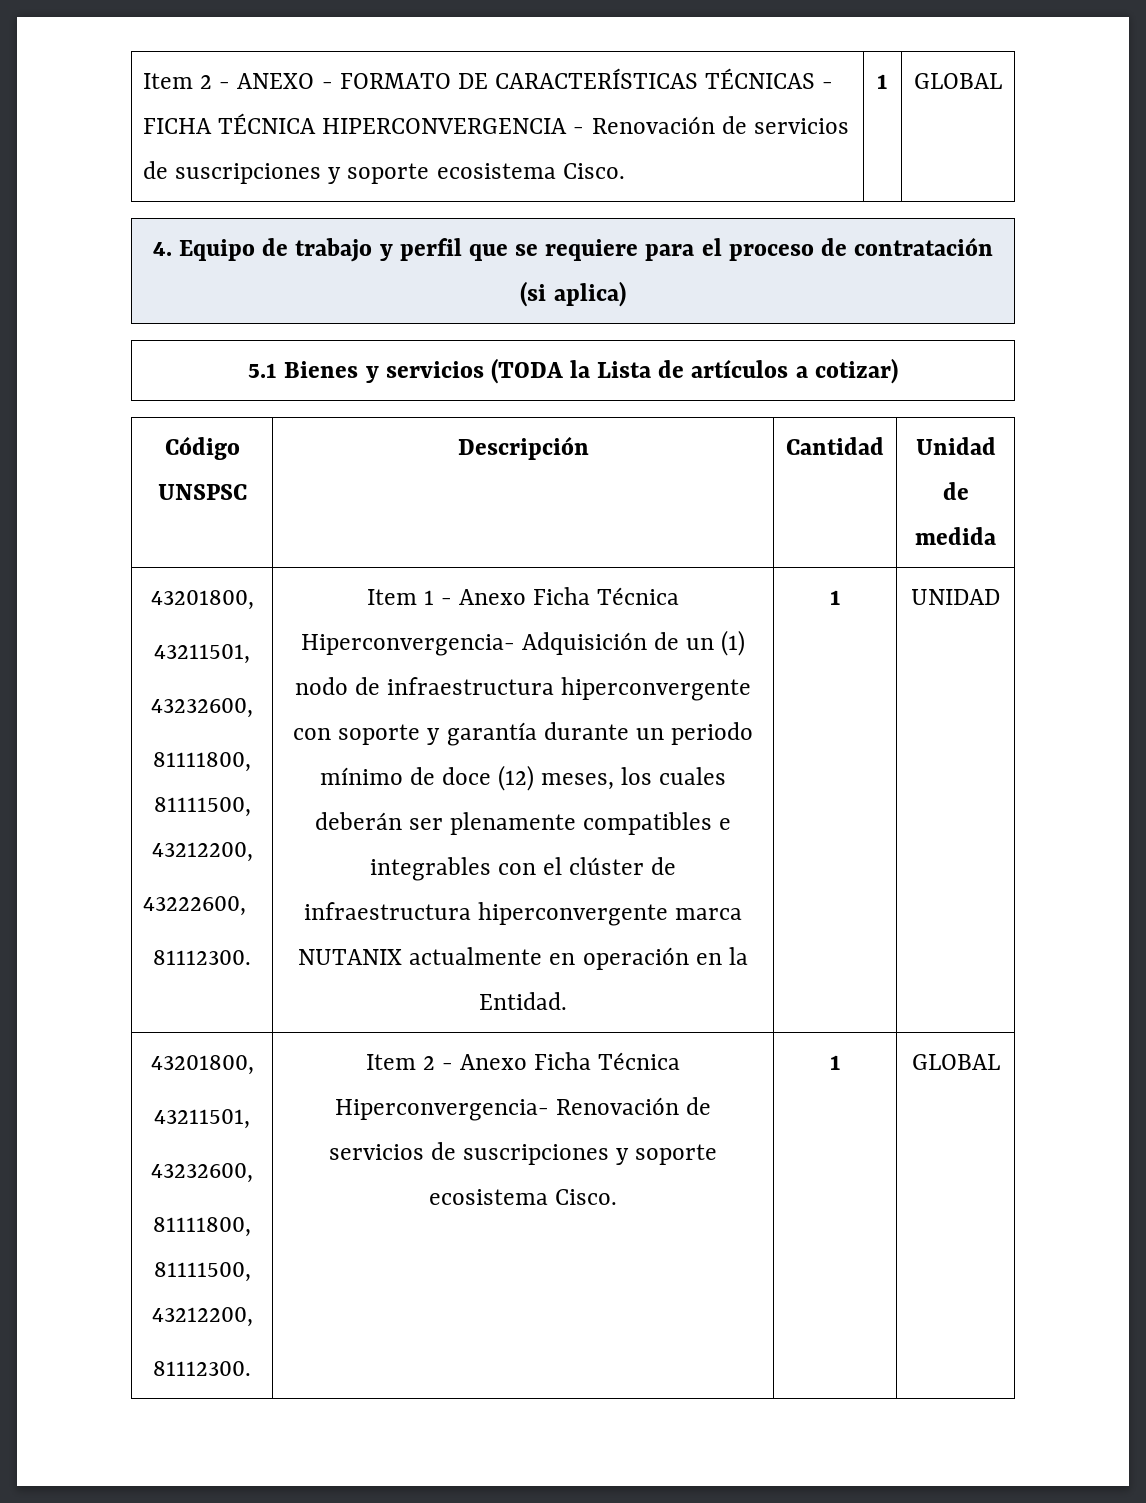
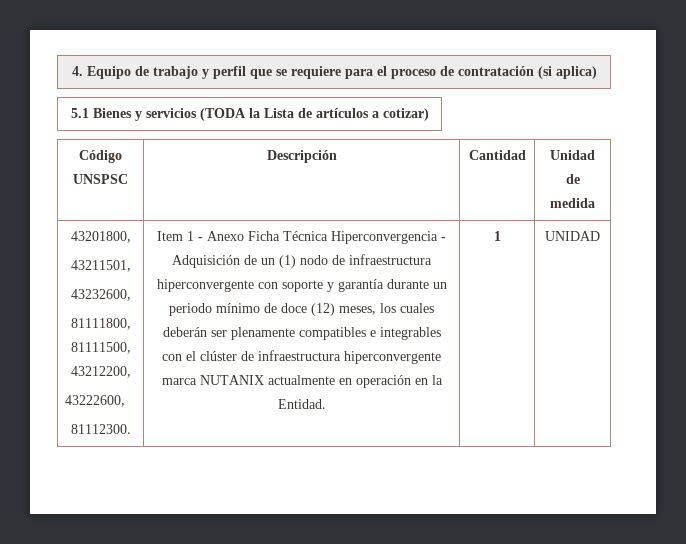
- Item 2 - ANEXO - FORMATO DE CARACTERÍSTICAS TÉCNICAS - FICHA TÉCNICA HIPERCONVERGENCIA - Renovación de servicios de suscripciones y soporte ecosistema Cisco. | 1 | GLOBAL
- Item 1 - Anexo Ficha Técnica Hiperconvergencia- Adquisición de un (1) nodo de infraestructura hiperconvergente con soporte y garantía durante un periodo mínimo de doce (12) meses, los cuales deberán ser plenamente compatibles e integrables con el clúster de infraestructura hiperconvergente marca NUTANIX actualmente en operación en la Entidad.
+ Item 1 - Anexo Ficha Técnica Hiperconvergencia - Adquisición de un (1) nodo de infraestructura hiperconvergente con soporte y garantía durante un periodo mínimo de doce (12) meses, los cuales deberán ser plenamente compatibles e integrables con el clúster de infraestructura hiperconvergente marca NUTANIX actualmente en operación en la Entidad.
  UNIDAD
- 43201800,
- 43211501,
- 43232600,
- 81111800, 81111500, 43212200,
- 81112300. | Item 2 - Anexo Ficha Técnica Hiperconvergencia- Renovación de servicios de suscripciones y soporte ecosistema Cisco. | 1 | GLOBAL

